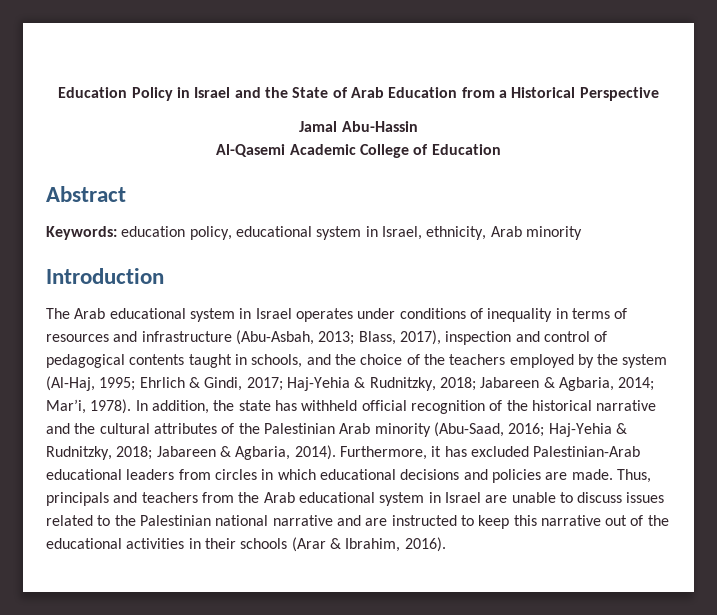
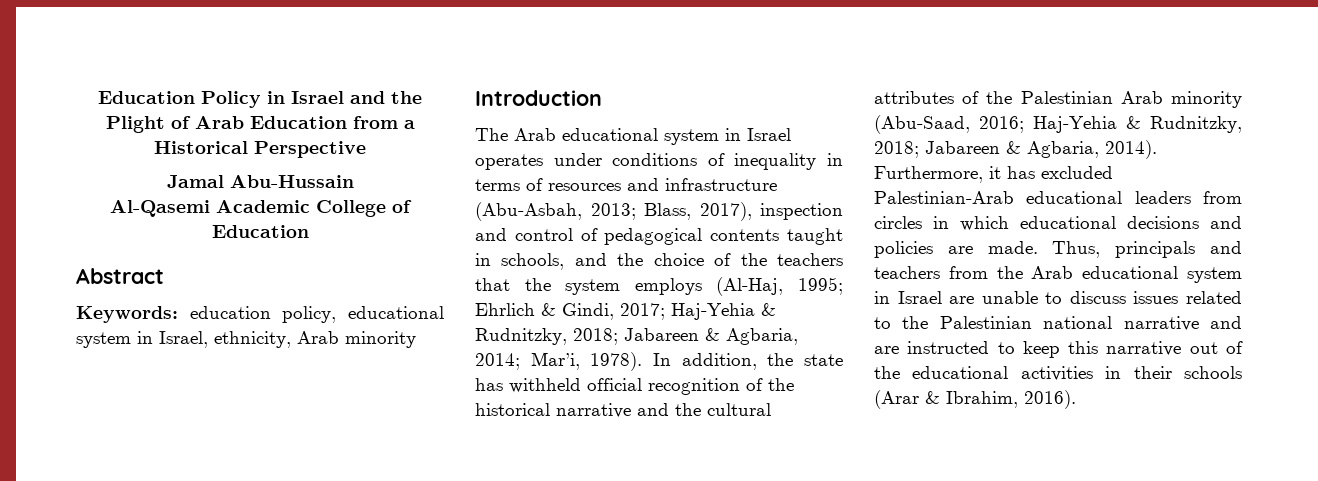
- Education Policy in Israel and the State of Arab Education from a Historical Perspective
+ Education Policy in Israel and the Plight of Arab Education from a Historical Perspective
- Jamal Abu-Hassin
+ Jamal Abu-Hussain
- The Arab educational system in Israel operates under conditions of inequality in terms of resources and infrastructure (Abu-Asbah, 2013; Blass, 2017), inspection and control of pedagogical contents taught in schools, and the choice of the teachers employed by the system (Al-Haj, 1995; Ehrlich & Gindi, 2017; Haj-Yehia & Rudnitzky, 2018; Jabareen & Agbaria, 2014; Mar’i, 1978).
+ The Arab educational system in Israel operates under conditions of inequality in terms of resources and infrastructure (Abu-Asbah, 2013; Blass, 2017), inspection and control of pedagogical contents taught in schools, and the choice of the teachers that the system employs (Al-Haj, 1995; Ehrlich & Gindi, 2017; Haj-Yehia & Rudnitzky, 2018; Jabareen & Agbaria, 2014; Mar’i, 1978).

